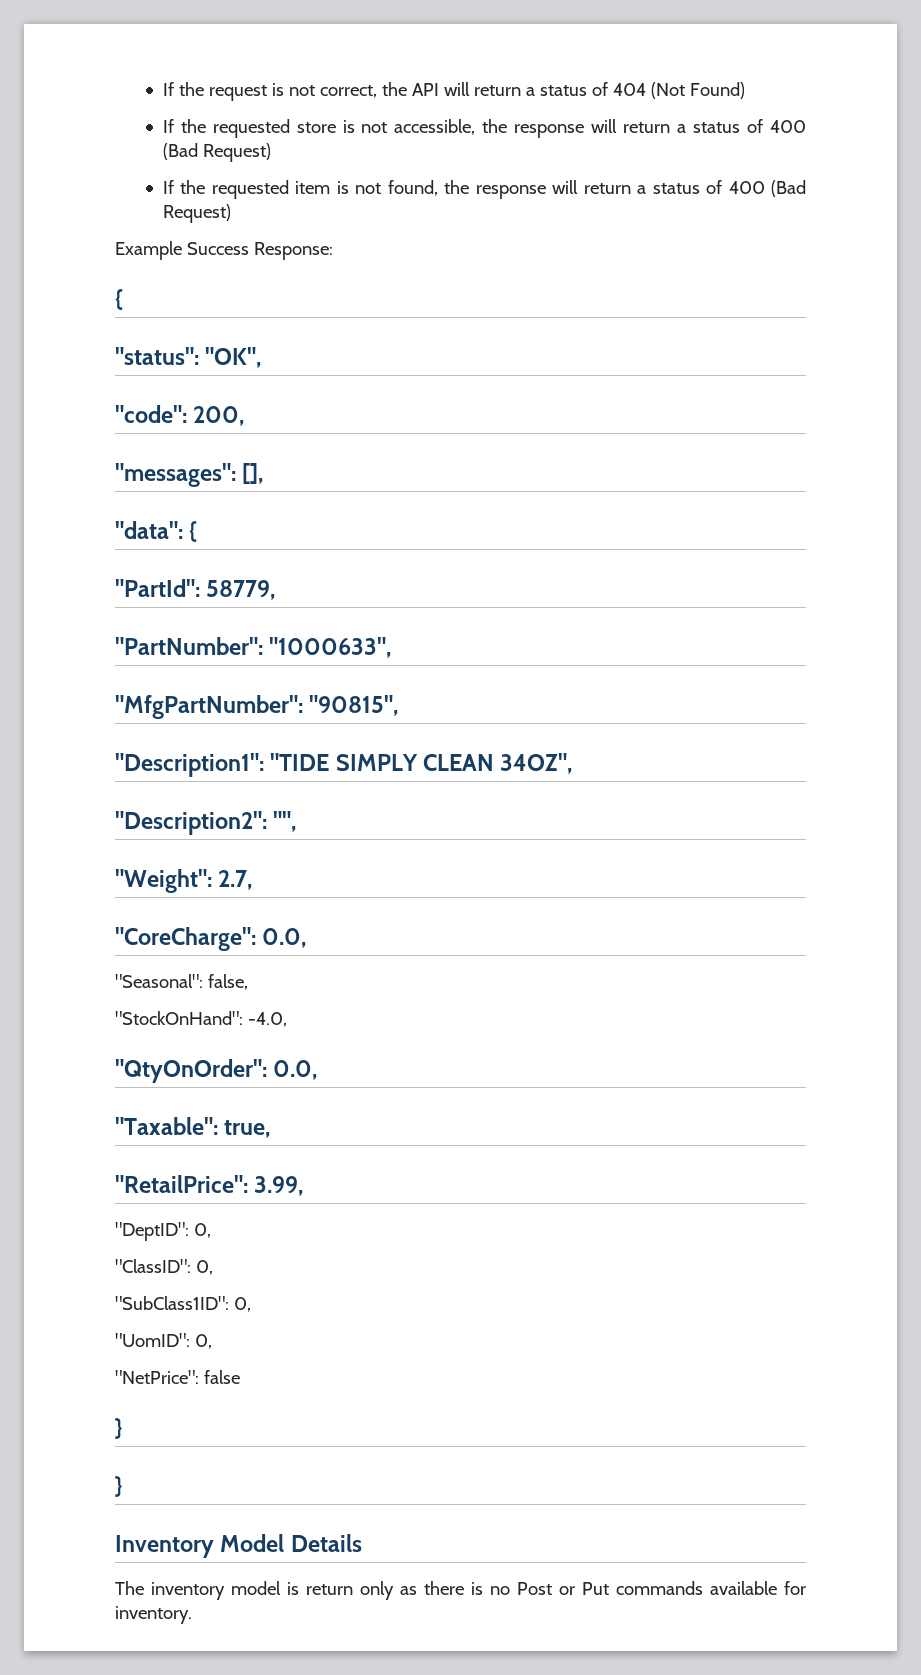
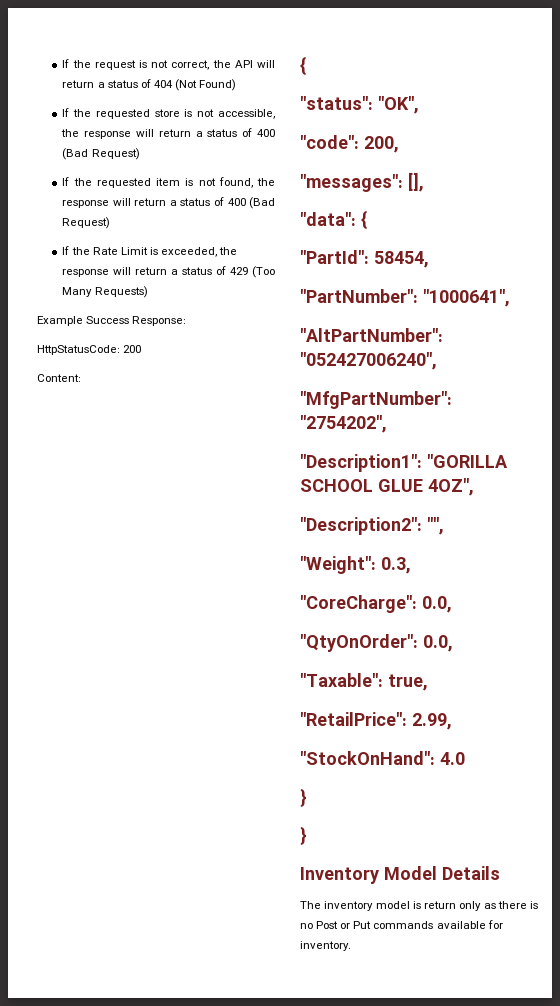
+ If the Rate Limit is exceeded, the response will return a status of 429 (Too Many Requests)
+ HttpStatusCode: 200
+ Content:
- "PartId": 58779,
+ "PartId": 58454,
- "PartNumber": "1000633",
+ "PartNumber": "1000641",
+ "AltPartNumber": "052427006240",
- "MfgPartNumber": "90815",
+ "MfgPartNumber": "2754202",
- "Description1": "TIDE SIMPLY CLEAN 34OZ",
+ "Description1": "GORILLA SCHOOL GLUE 4OZ",
- "Weight": 2.7,
+ "Weight": 0.3,
- "Seasonal": false,
- "StockOnHand": -4.0,
- "RetailPrice": 3.99,
- "DeptID": 0,
- "ClassID": 0,
- "SubClass1ID": 0,
- "UomID": 0,
- "NetPrice": false
+ "RetailPrice": 2.99,
+ "StockOnHand": 4.0

